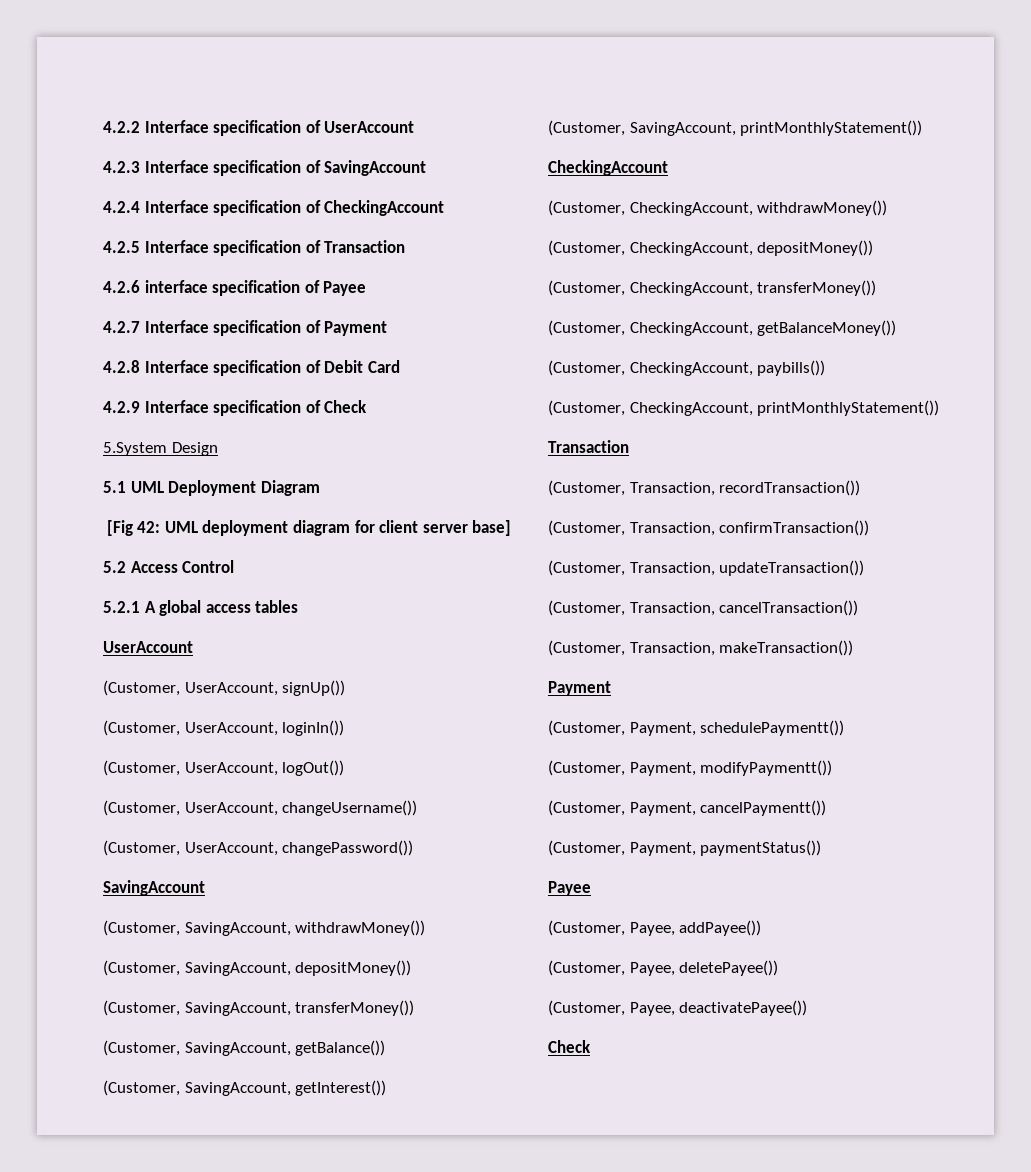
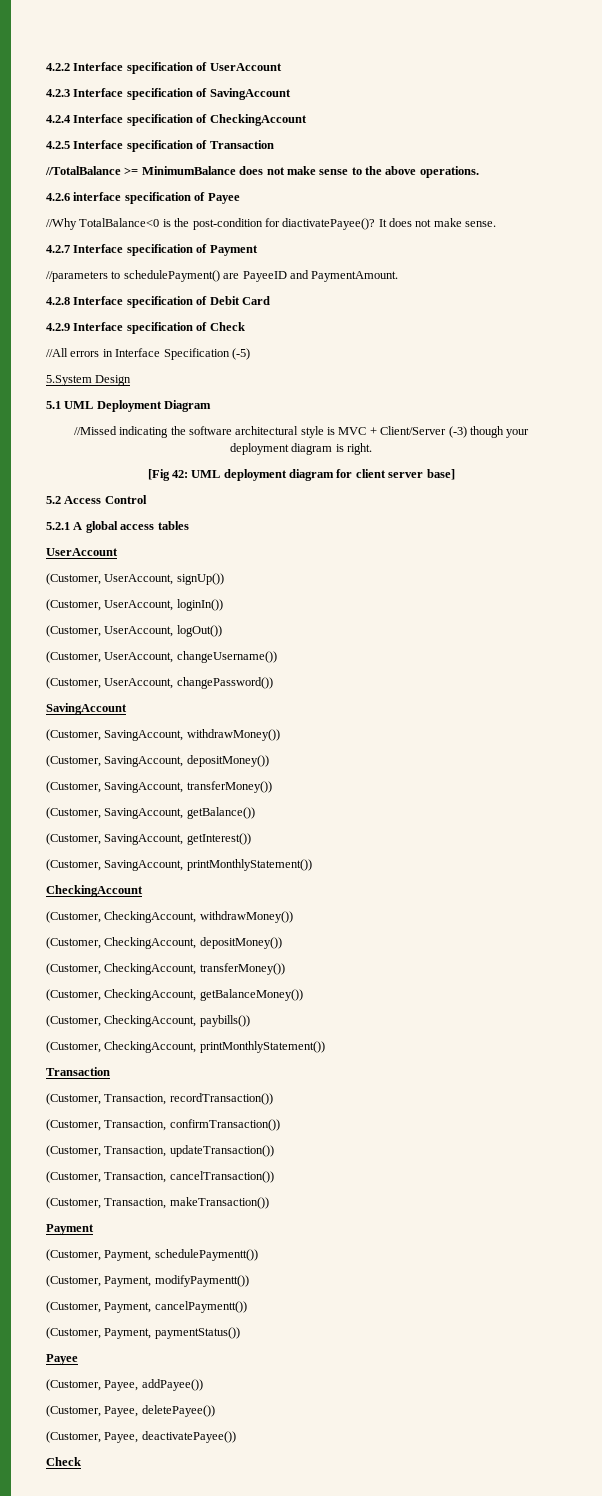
+ //TotalBalance >= MinimumBalance does not make sense to the above operations.
+ //Why TotalBalance<0 is the post-condition for diactivatePayee()? It does not make sense.
+ //parameters to schedulePayment() are PayeeID and PaymentAmount.
+ //All errors in Interface Specification (-5)
+ //Missed indicating the software architectural style is MVC + Client/Server (-3) though your deployment diagram is right.

